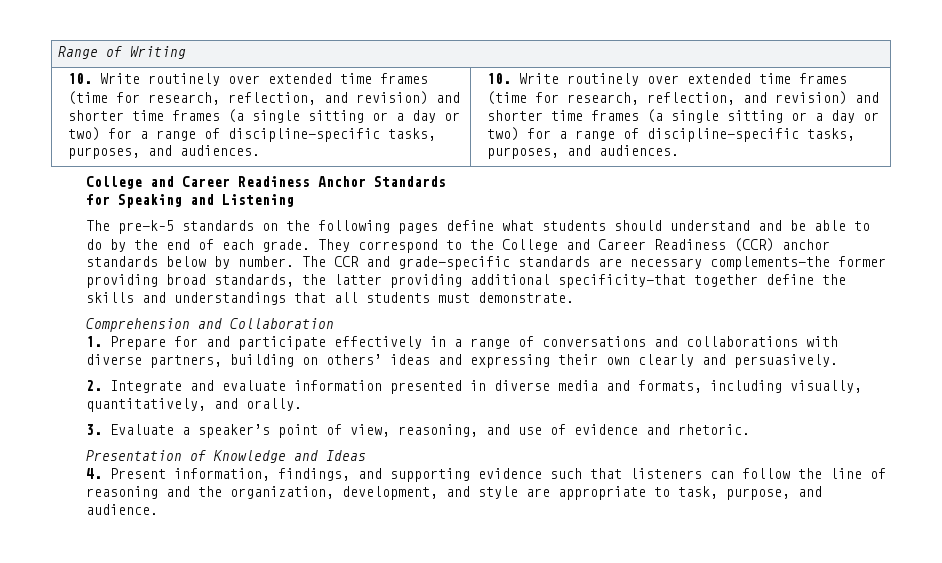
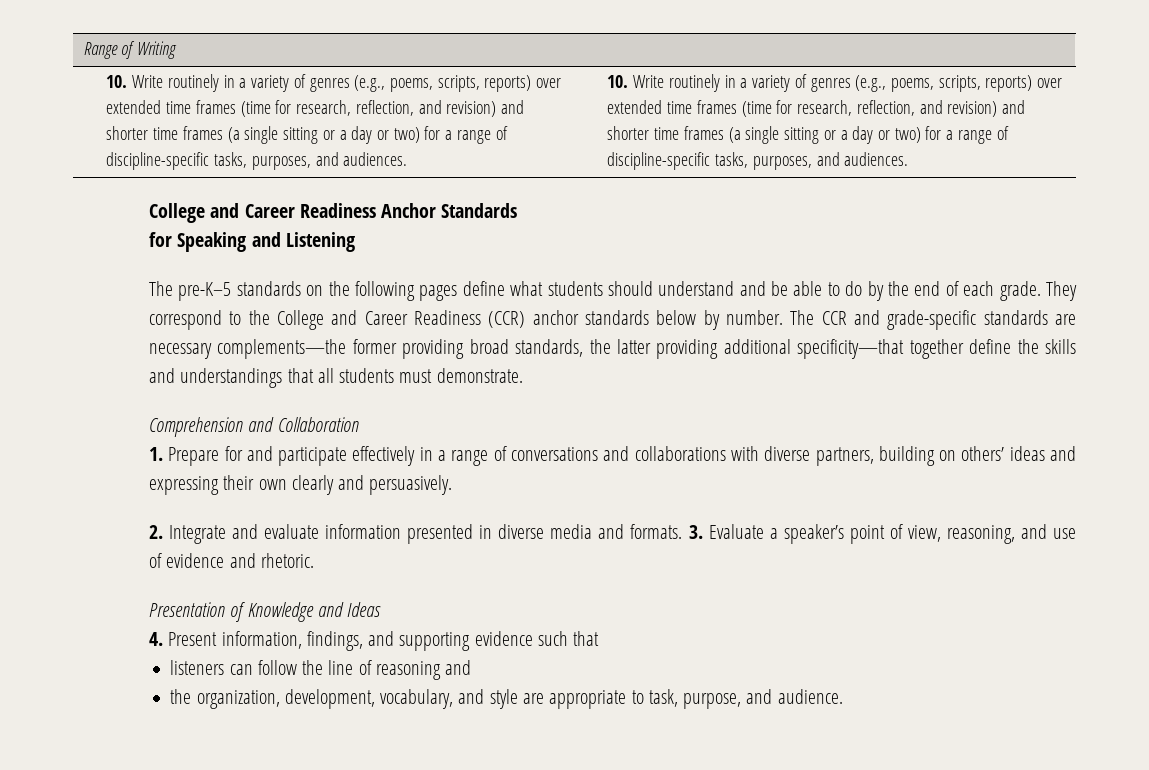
  Range of Writing
- 10. Write routinely over extended time frames (time for research, reflection, and revision) and shorter time frames (a single sitting or a day or two) for a range of discipline-specific tasks, purposes, and audiences. | 10. Write routinely over extended time frames (time for research, reflection, and revision) and shorter time frames (a single sitting or a day or two) for a range of discipline-specific tasks, purposes, and audiences.
+ 10. Write routinely in a variety of genres (e.g., poems, scripts, reports) over extended time frames (time for research, reflection, and revision) and shorter time frames (a single sitting or a day or two) for a range of discipline-specific tasks, purposes, and audiences. | 10. Write routinely in a variety of genres (e.g., poems, scripts, reports) over extended time frames (time for research, reflection, and revision) and shorter time frames (a single sitting or a day or two) for a range of discipline-specific tasks, purposes, and audiences.
- The pre-k–5 standards on the following pages define what students should understand and be able to do by the end of each grade.
+ The pre-K–5 standards on the following pages define what students should understand and be able to do by the end of each grade.
- 2. Integrate and evaluate information presented in diverse media and formats, including visually, quantitatively, and orally.
- 3. Evaluate a speaker’s point of view, reasoning, and use of evidence and rhetoric.
+ 2. Integrate and evaluate information presented in diverse media and formats. 3. Evaluate a speaker’s point of view, reasoning, and use of evidence and rhetoric.
- 4. Present information, findings, and supporting evidence such that listeners can follow the line of reasoning and the organization, development, and style are appropriate to task, purpose, and audience.
+ 4. Present information, findings, and supporting evidence such that
+ listeners can follow the line of reasoning and
+ the organization, development, vocabulary, and style are appropriate to task, purpose, and audience.

